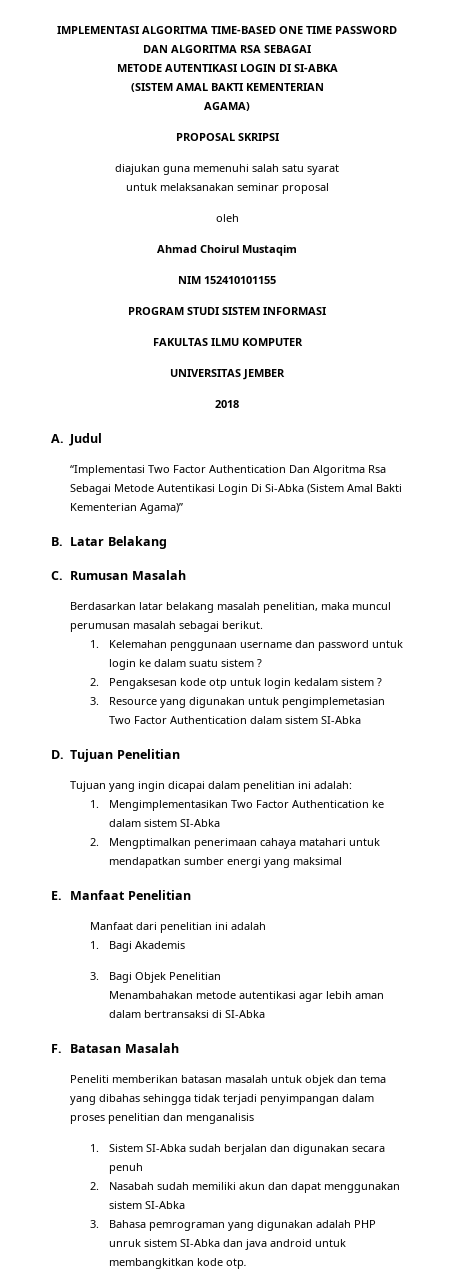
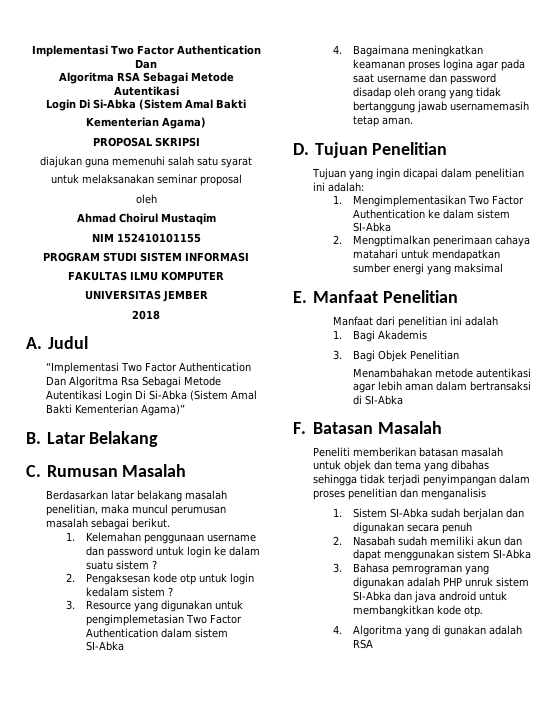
- IMPLEMENTASI ALGORITMA TIME-BASED ONE TIME PASSWORD DAN ALGORITMA RSA SEBAGAI
- METODE AUTENTIKASI LOGIN DI SI-ABKA
- (SISTEM AMAL BAKTI KEMENTERIAN
- AGAMA)
+ Implementasi Two Factor Authentication Dan
+ Algoritma RSA Sebagai Metode Autentikasi
+ Login Di Si-Abka (Sistem Amal Bakti
+ Kementerian Agama)
+ 4. Bagaimana meningkatkan keamanan proses logina agar pada saat username dan password disadap oleh orang yang tidak bertanggung jawab usernamemasih tetap aman.
+ 4. Algoritma yang di gunakan adalah RSA

